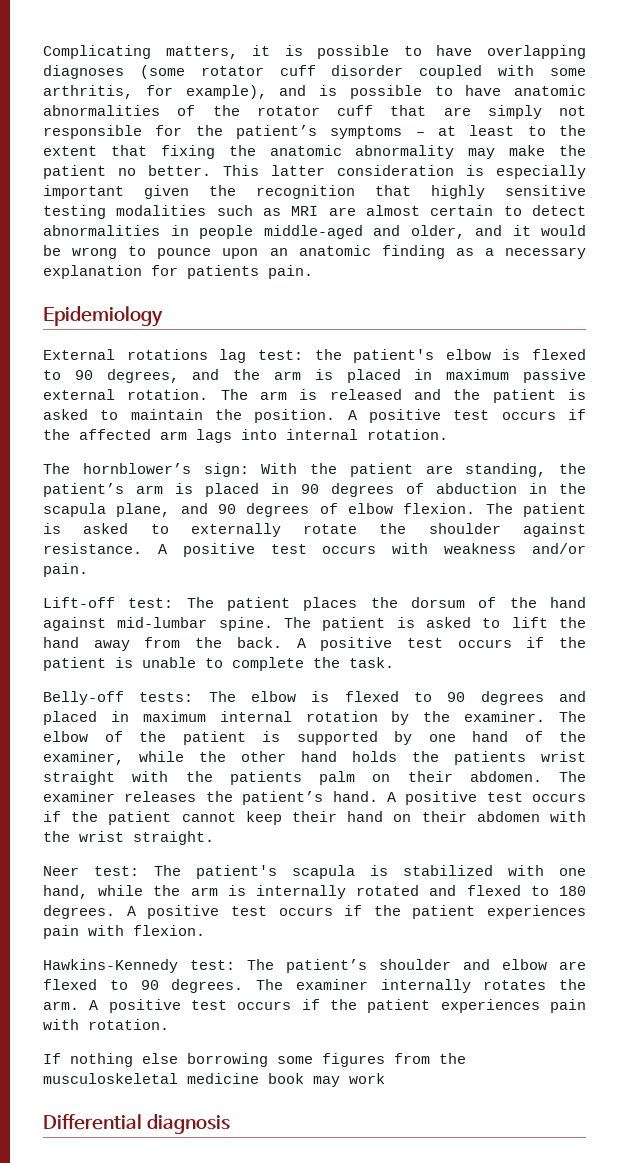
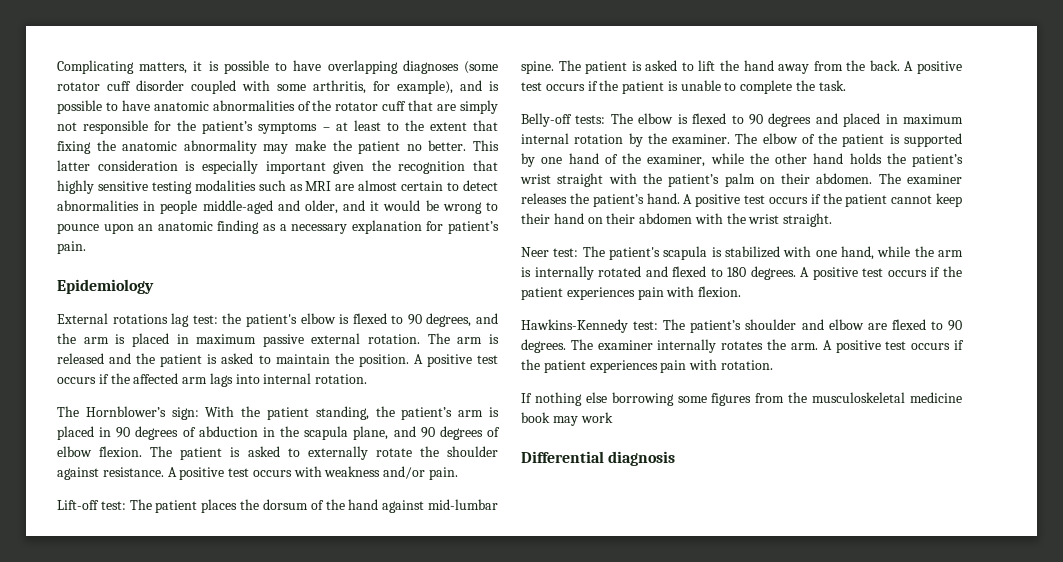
- This latter consideration is especially important given the recognition that highly sensitive testing modalities such as MRI are almost certain to detect abnormalities in people middle-aged and older, and it would be wrong to pounce upon an anatomic finding as a necessary explanation for patients pain.
+ This latter consideration is especially important given the recognition that highly sensitive testing modalities such as MRI are almost certain to detect abnormalities in people middle-aged and older, and it would be wrong to pounce upon an anatomic finding as a necessary explanation for patient’s pain.
- The hornblower’s sign: With the patient are standing, the patient’s arm is placed in 90 degrees of abduction in the scapula plane, and 90 degrees of elbow flexion.
+ The Hornblower’s sign: With the patient standing, the patient’s arm is placed in 90 degrees of abduction in the scapula plane, and 90 degrees of elbow flexion.
- The elbow of the patient is supported by one hand of the examiner, while the other hand holds the patients wrist straight with the patients palm on their abdomen.
+ The elbow of the patient is supported by one hand of the examiner, while the other hand holds the patient’s wrist straight with the patient’s palm on their abdomen.

